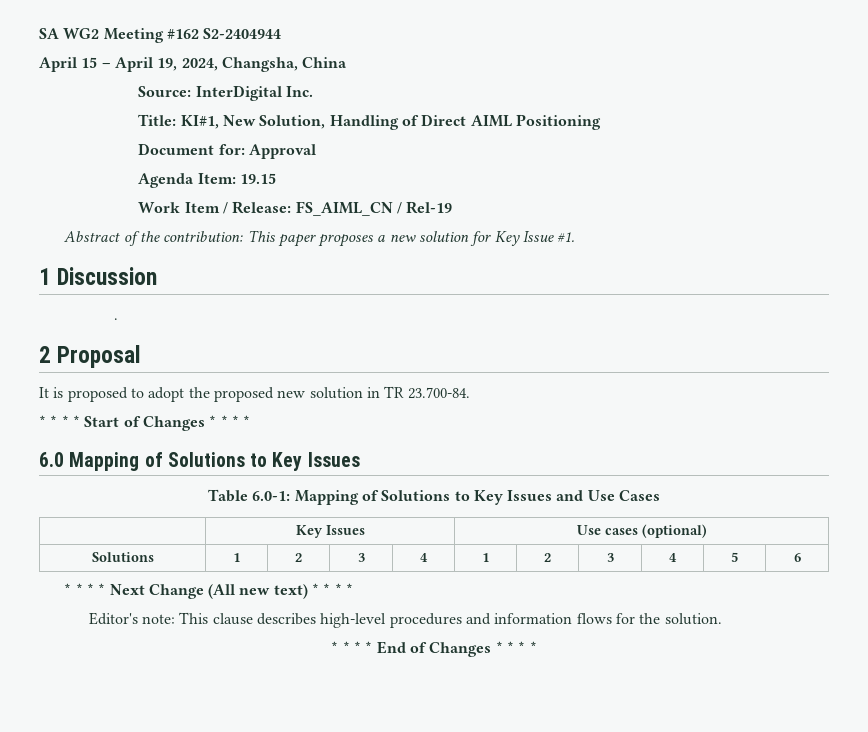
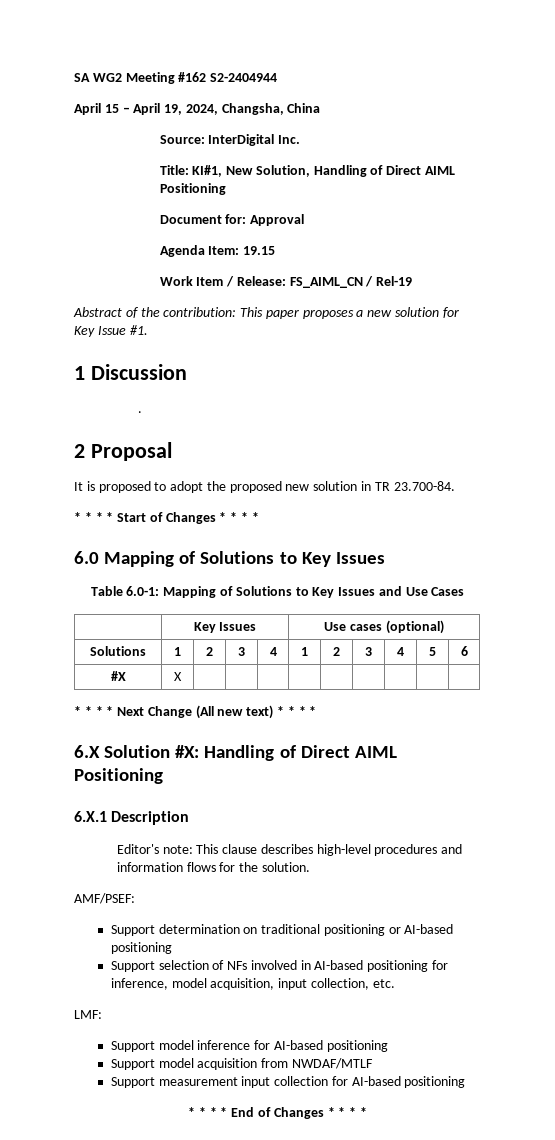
+ #X | X | | | | | | | | |
+ 6.X Solution #X: Handling of Direct AIML Positioning
+ 6.X.1 Description
+ AMF/PSEF:
+ Support determination on traditional positioning or AI-based positioning
+ Support selection of NFs involved in AI-based positioning for inference, model acquisition, input collection, etc.
+ LMF:
+ Support model inference for AI-based positioning
+ Support model acquisition from NWDAF/MTLF
+ Support measurement input collection for AI-based positioning

